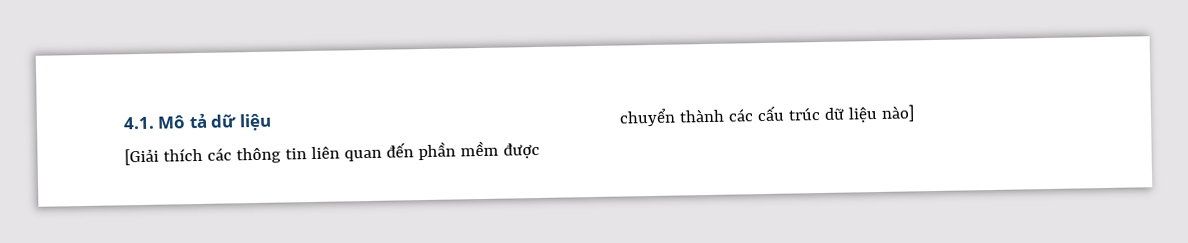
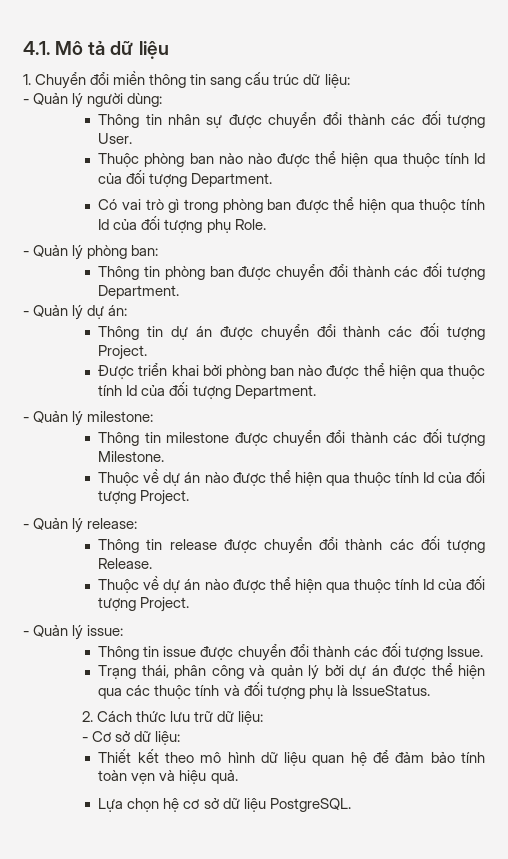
- [Giải thích các thông tin liên quan đến phần mềm được chuyển thành các cấu trúc dữ liệu nào]
+ 1. Chuyển đổi miền thông tin sang cấu trúc dữ liệu:
+ - Quản lý người dùng:
+ Thông tin nhân sự được chuyển đổi thành các đối tượng User.
+ Thuộc phòng ban nào nào được thể hiện qua thuộc tính Id của đối tượng Department.
+ Có vai trò gì trong phòng ban được thể hiện qua thuộc tính Id của đối tượng phụ Role.
+ - Quản lý phòng ban:
+ Thông tin phòng ban được chuyển đổi thành các đối tượng Department.
+ - Quản lý dự án:
+ Thông tin dự án được chuyển đổi thành các đối tượng Project.
+ Được triển khai bởi phòng ban nào được thể hiện qua thuộc tính Id của đối tượng Department.
+ - Quản lý milestone:
+ Thông tin milestone được chuyển đổi thành các đối tượng Milestone.
+ Thuộc về dự án nào được thể hiện qua thuộc tính Id của đối tượng Project.
+ - Quản lý release:
+ Thông tin release được chuyển đổi thành các đối tượng Release.
+ Thuộc về dự án nào được thể hiện qua thuộc tính Id của đối tượng Project.
+ - Quản lý issue:
+ Thông tin issue được chuyển đổi thành các đối tượng Issue.
+ Trạng thái, phân công và quản lý bởi dự án được thể hiện qua các thuộc tính và đối tượng phụ là IssueStatus.
+ 2. Cách thức lưu trữ dữ liệu:
+ - Cơ sở dữ liệu:
+ Thiết kết theo mô hình dữ liệu quan hệ để đảm bảo tính toàn vẹn và hiệu quả.
+ Lựa chọn hệ cơ sở dữ liệu PostgreSQL.

